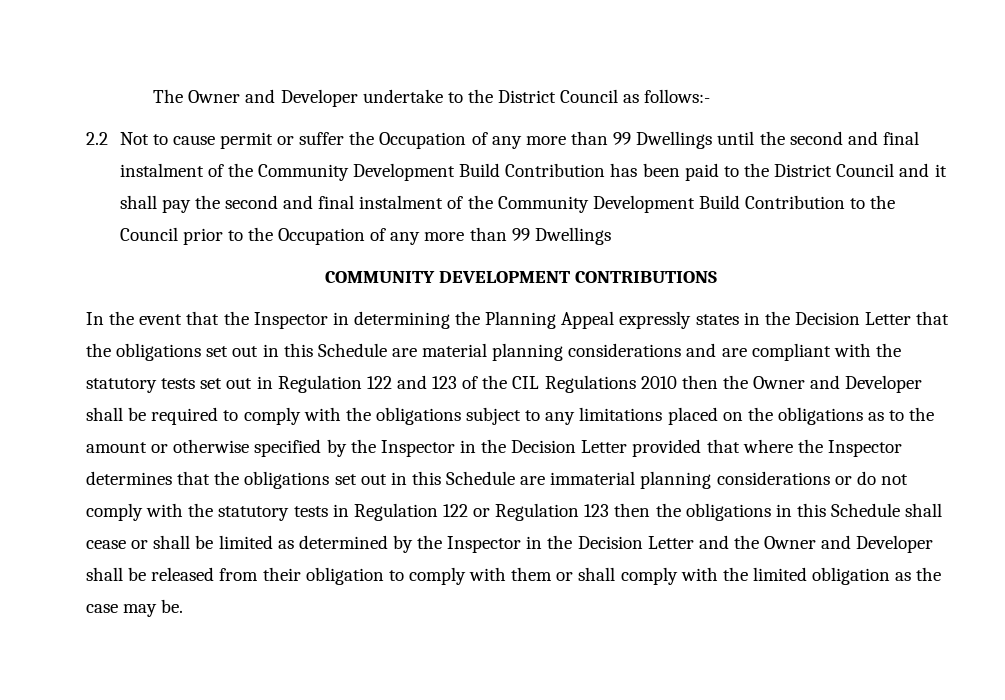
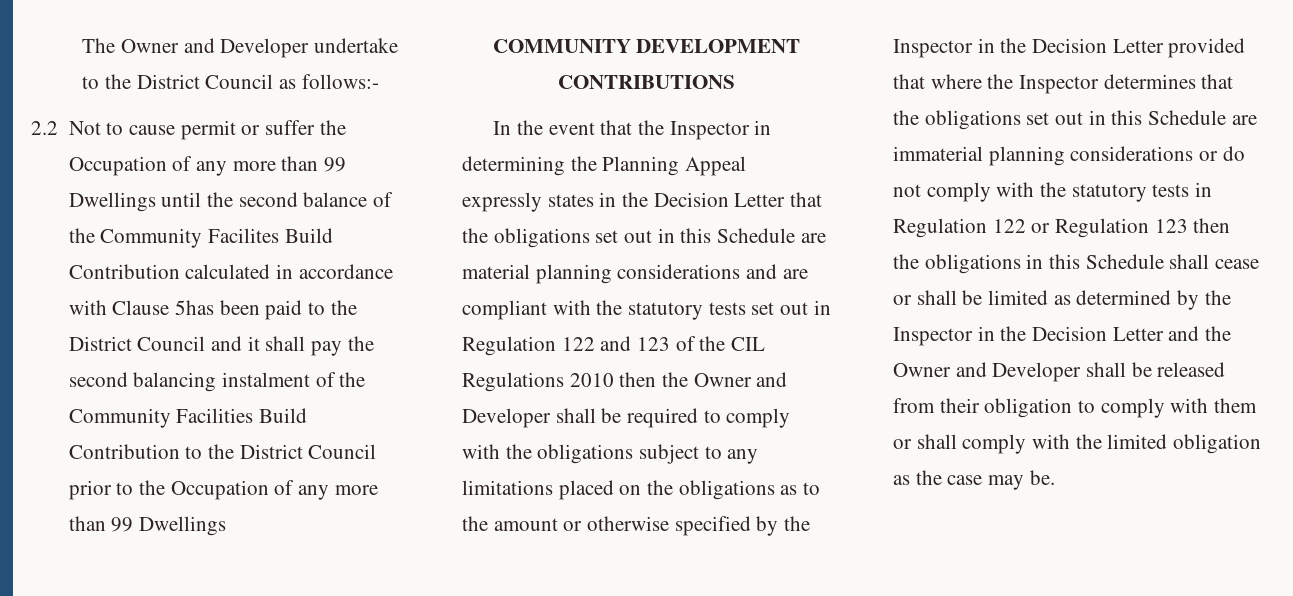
- 2.2 Not to cause permit or suffer the Occupation of any more than 99 Dwellings until the second and final instalment of the Community Development Build Contribution has been paid to the District Council and it shall pay the second and final instalment of the Community Development Build Contribution to the Council prior to the Occupation of any more than 99 Dwellings
+ 2.2 Not to cause permit or suffer the Occupation of any more than 99 Dwellings until the second balance of the Community Facilites Build Contribution calculated in accordance with Clause 5has been paid to the District Council and it shall pay the second balancing instalment of the Community Facilities Build Contribution to the District Council prior to the Occupation of any more than 99 Dwellings

